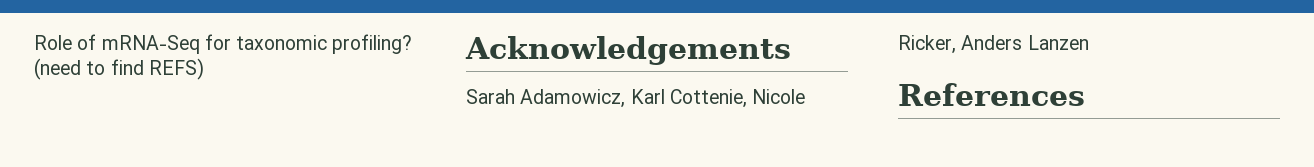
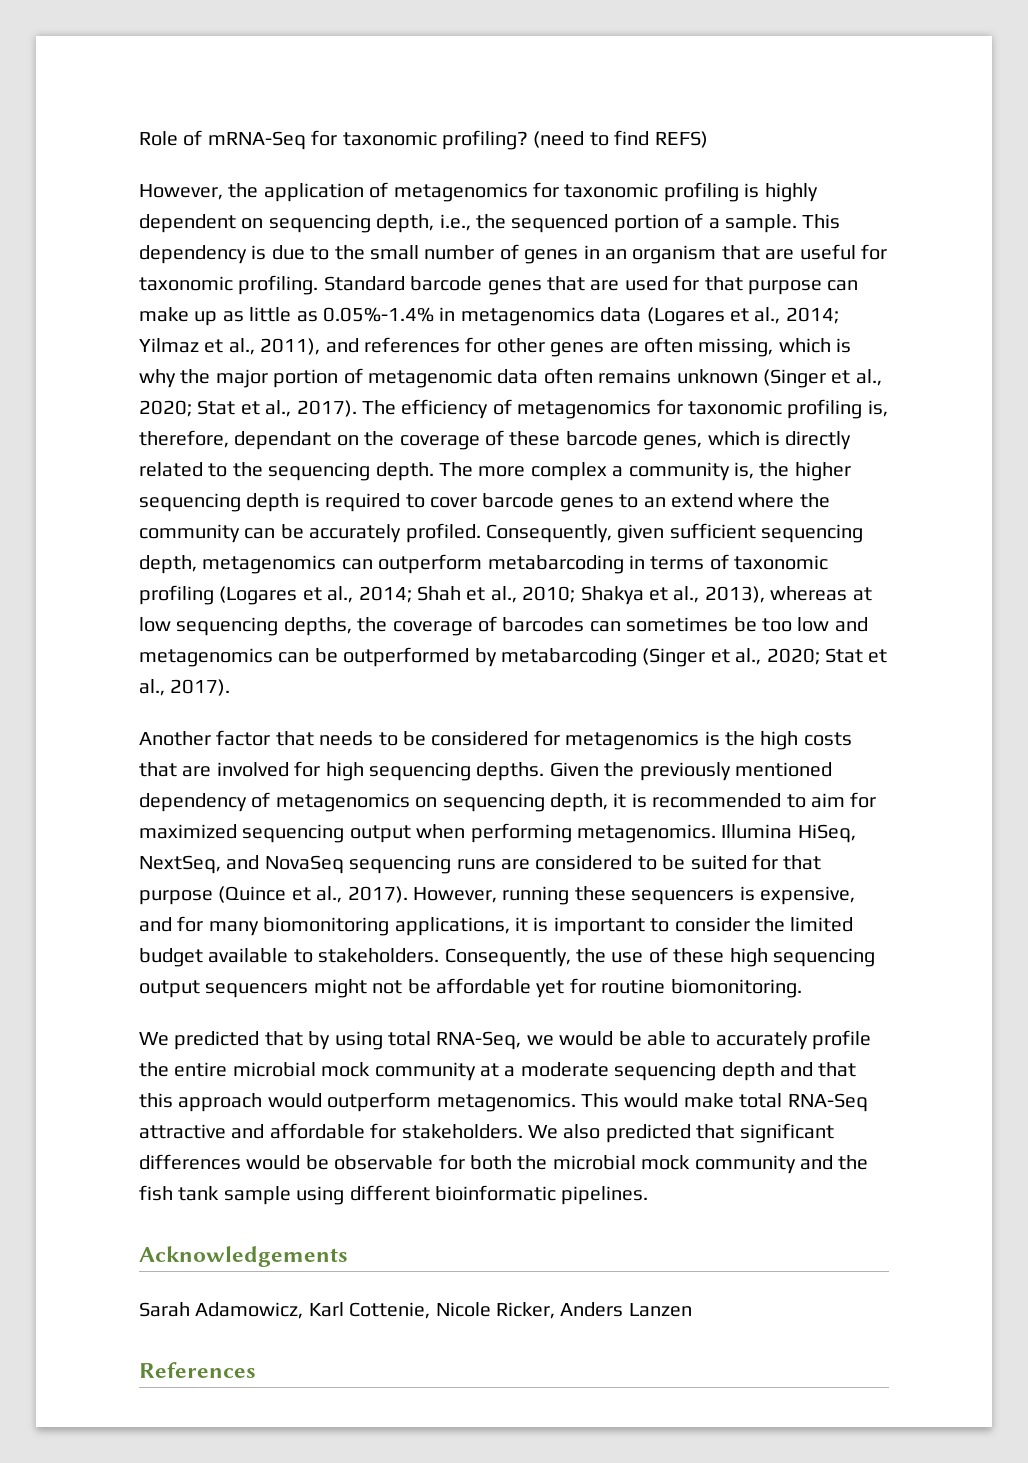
+ However, the application of metagenomics for taxonomic profiling is highly dependent on sequencing depth, i.e., the sequenced portion of a sample. This dependency is due to the small number of genes in an organism that are useful for taxonomic profiling. Standard barcode genes that are used for that purpose can make up as little as 0.05%-1.4% in metagenomics data (Logares et al., 2014; Yilmaz et al., 2011), and references for other genes are often missing, which is why the major portion of metagenomic data often remains unknown (Singer et al., 2020; Stat et al., 2017). The efficiency of metagenomics for taxonomic profiling is, therefore, dependant on the coverage of these barcode genes, which is directly related to the sequencing depth. The more complex a community is, the higher sequencing depth is required to cover barcode genes to an extend where the community can be accurately profiled. Consequently, given sufficient sequencing depth, metagenomics can outperform metabarcoding in terms of taxonomic profiling (Logares et al., 2014; Shah et al., 2010; Shakya et al., 2013), whereas at low sequencing depths, the coverage of barcodes can sometimes be too low and metagenomics can be outperformed by metabarcoding (Singer et al., 2020; Stat et al., 2017).
+ Another factor that needs to be considered for metagenomics is the high costs that are involved for high sequencing depths. Given the previously mentioned dependency of metagenomics on sequencing depth, it is recommended to aim for maximized sequencing output when performing metagenomics. Illumina HiSeq, NextSeq, and NovaSeq sequencing runs are considered to be suited for that purpose (Quince et al., 2017). However, running these sequencers is expensive, and for many biomonitoring applications, it is important to consider the limited budget available to stakeholders. Consequently, the use of these high sequencing output sequencers might not be affordable yet for routine biomonitoring.
+ We predicted that by using total RNA-Seq, we would be able to accurately profile the entire microbial mock community at a moderate sequencing depth and that this approach would outperform metagenomics. This would make total RNA-Seq attractive and affordable for stakeholders. We also predicted that significant differences would be observable for both the microbial mock community and the fish tank sample using different bioinformatic pipelines.

